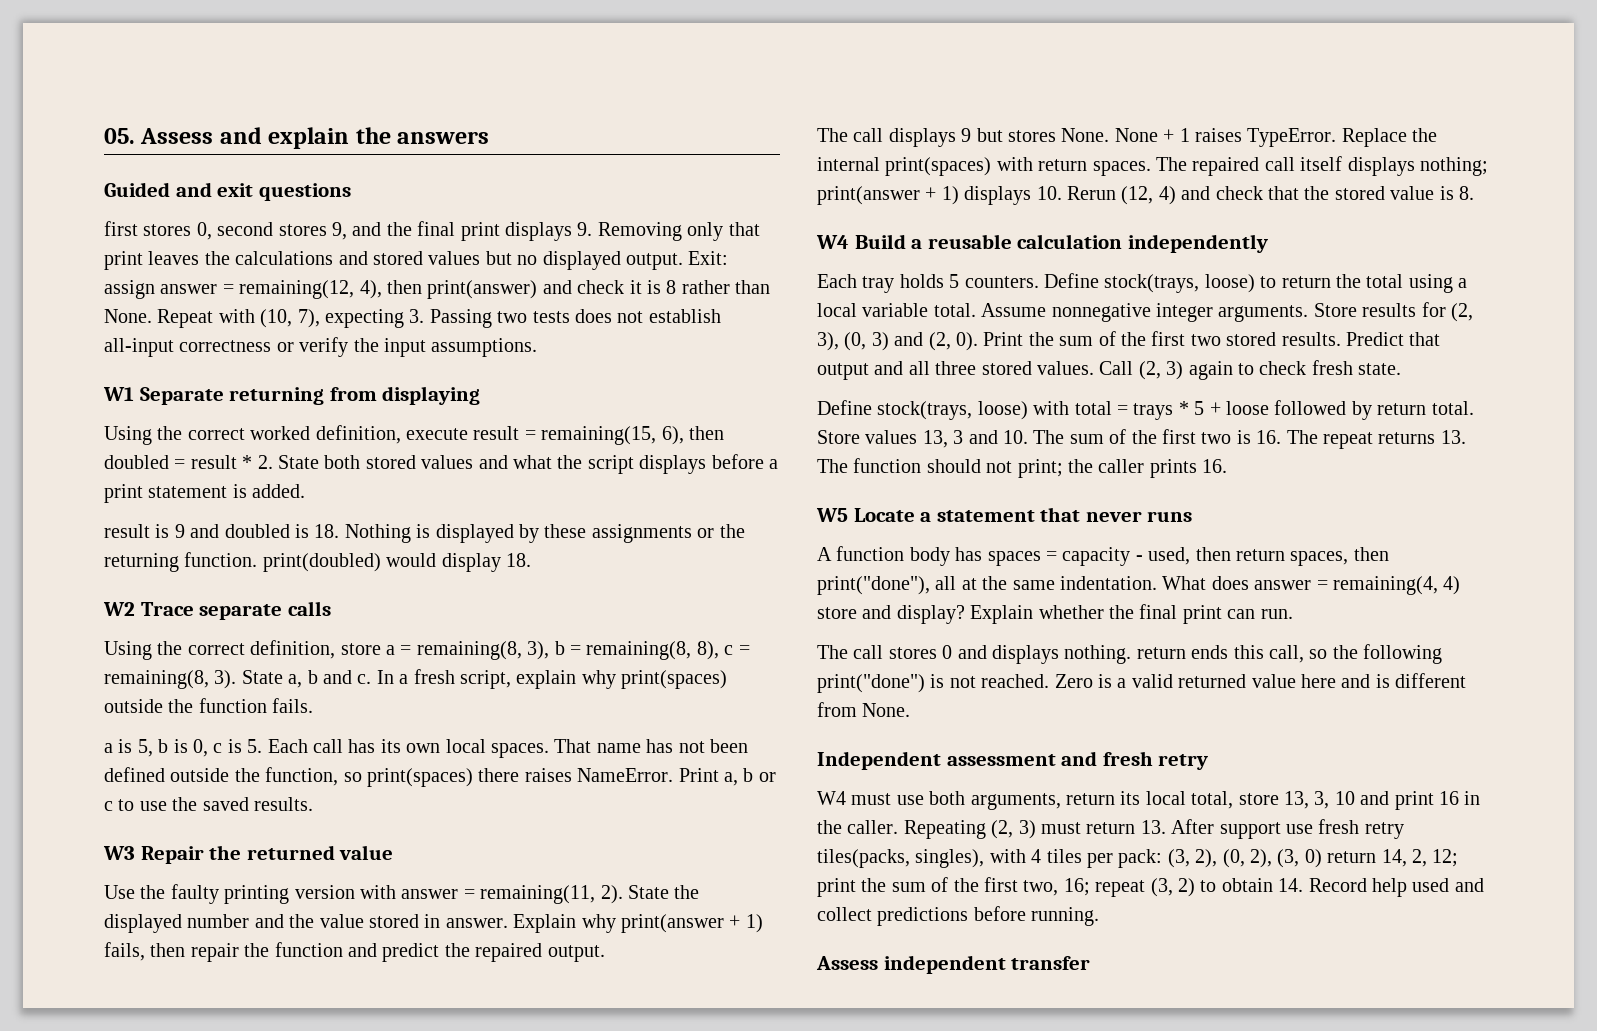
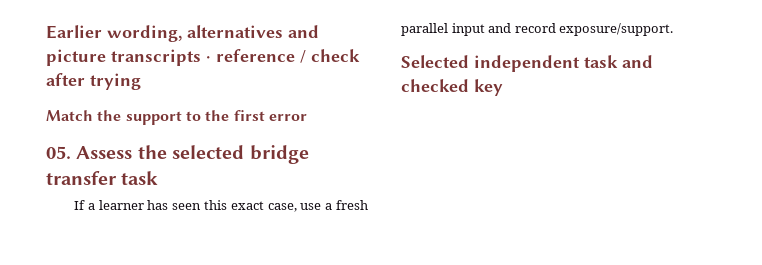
- 05. Assess and explain the answers
- Guided and exit questions
- first stores 0, second stores 9, and the final print displays 9. Removing only that print leaves the calculations and stored values but no displayed output. Exit: assign answer = remaining(12, 4), then print(answer) and check it is 8 rather than None. Repeat with (10, 7), expecting 3. Passing two tests does not establish all-input correctness or verify the input assumptions.
- W1 Separate returning from displaying
- Using the correct worked definition, execute result = remaining(15, 6), then doubled = result * 2. State both stored values and what the script displays before a print statement is added.
- result is 9 and doubled is 18. Nothing is displayed by these assignments or the returning function. print(doubled) would display 18.
- W2 Trace separate calls
- Using the correct definition, store a = remaining(8, 3), b = remaining(8, 8), c = remaining(8, 3). State a, b and c. In a fresh script, explain why print(spaces) outside the function fails.
- a is 5, b is 0, c is 5. Each call has its own local spaces. That name has not been defined outside the function, so print(spaces) there raises NameError. Print a, b or c to use the saved results.
- W3 Repair the returned value
- Use the faulty printing version with answer = remaining(11, 2). State the displayed number and the value stored in answer. Explain why print(answer + 1) fails, then repair the function and predict the repaired output.
- The call displays 9 but stores None. None + 1 raises TypeError. Replace the internal print(spaces) with return spaces. The repaired call itself displays nothing; print(answer + 1) displays 10. Rerun (12, 4) and check that the stored value is 8.
- W4 Build a reusable calculation independently
- Each tray holds 5 counters. Define stock(trays, loose) to return the total using a local variable total. Assume nonnegative integer arguments. Store results for (2, 3), (0, 3) and (2, 0). Print the sum of the first two stored results. Predict that output and all three stored values. Call (2, 3) again to check fresh state.
- Define stock(trays, loose) with total = trays * 5 + loose followed by return total. Store values 13, 3 and 10. The sum of the first two is 16. The repeat returns 13. The function should not print; the caller prints 16.
- W5 Locate a statement that never runs
- A function body has spaces = capacity - used, then return spaces, then print("done"), all at the same indentation. What does answer = remaining(4, 4) store and display? Explain whether the final print can run.
- The call stores 0 and displays nothing. return ends this call, so the following print("done") is not reached. Zero is a valid returned value here and is different from None.
- Independent assessment and fresh retry
- W4 must use both arguments, return its local total, store 13, 3, 10 and print 16 in the caller. Repeating (2, 3) must return 13. After support use fresh retry tiles(packs, singles), with 4 tiles per pack: (3, 2), (0, 2), (3, 0) return 14, 2, 12; print the sum of the first two, 16; repeat (3, 2) to obtain 14. Record help used and collect predictions before running.
- Assess independent transfer
+ Earlier wording, alternatives and picture transcripts · reference / check after trying
+ Match the support to the first error
+ 05. Assess the selected bridge transfer task
+ If a learner has seen this exact case, use a fresh parallel input and record exposure/support.
+ Selected independent task and checked key

